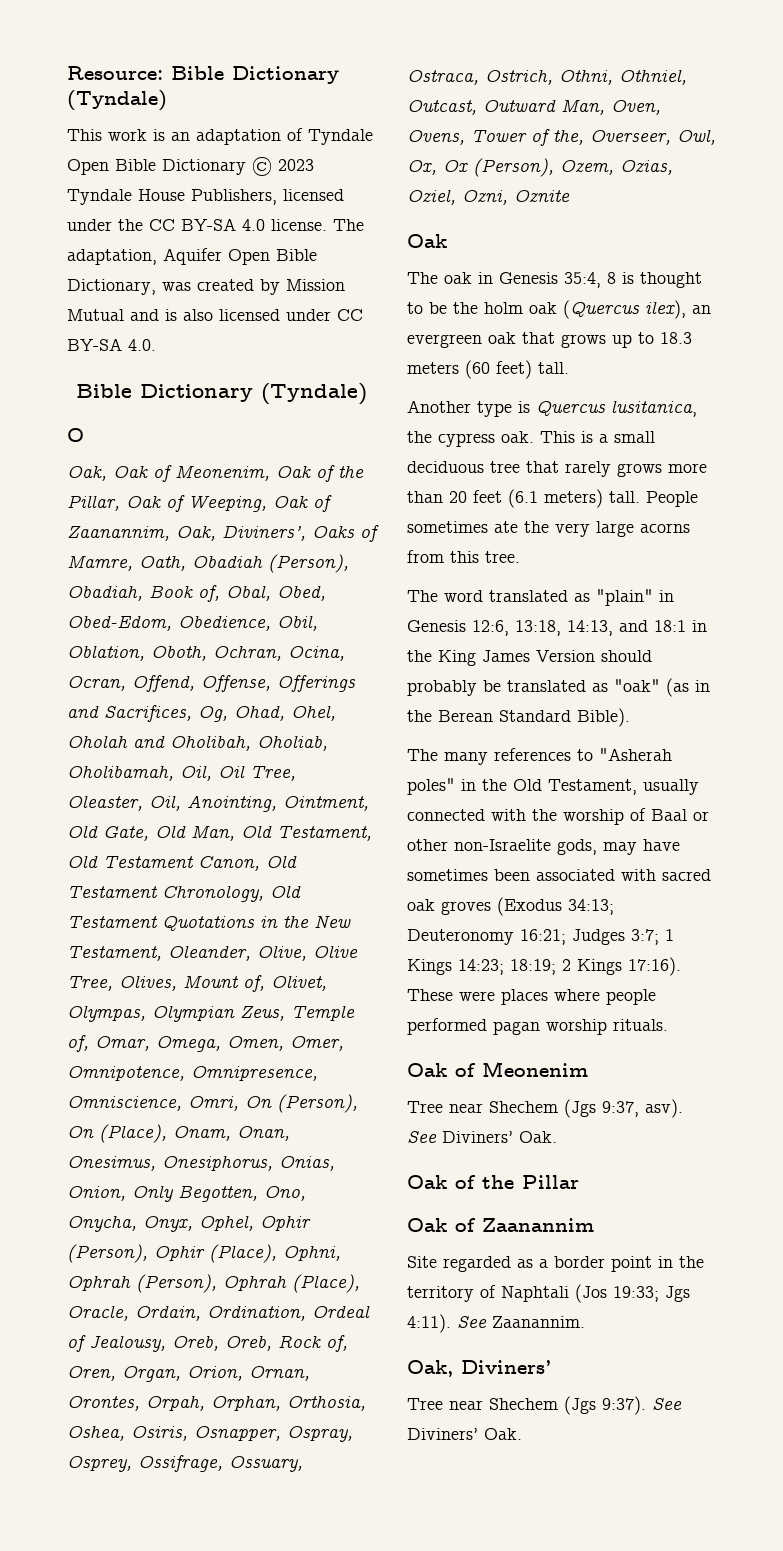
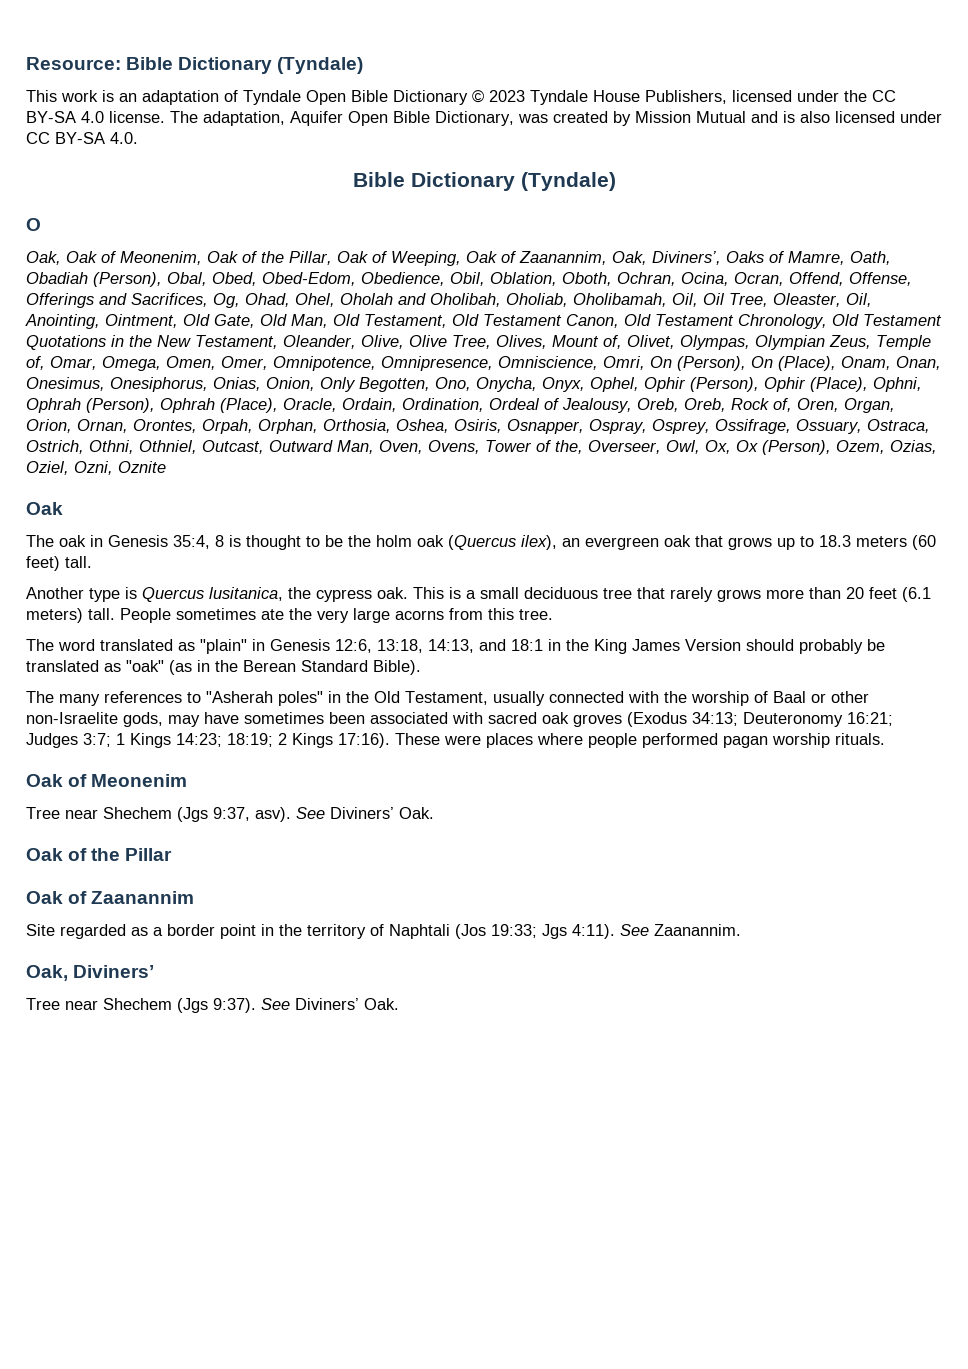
- Oak, Oak of Meonenim, Oak of the Pillar, Oak of Weeping, Oak of Zaanannim, Oak, Diviners’, Oaks of Mamre, Oath, Obadiah (Person), Obadiah, Book of, Obal, Obed, Obed-Edom, Obedience, Obil, Oblation, Oboth, Ochran, Ocina, Ocran, Offend, Offense, Offerings and Sacrifices, Og, Ohad, Ohel, Oholah and Oholibah, Oholiab, Oholibamah, Oil, Oil Tree, Oleaster, Oil, Anointing, Ointment, Old Gate, Old Man, Old Testament, Old Testament Canon, Old Testament Chronology, Old Testament Quotations in the New Testament, Oleander, Olive, Olive Tree, Olives, Mount of, Olivet, Olympas, Olympian Zeus, Temple of, Omar, Omega, Omen, Omer, Omnipotence, Omnipresence, Omniscience, Omri, On (Person), On (Place), Onam, Onan, Onesimus, Onesiphorus, Onias, Onion, Only Begotten, Ono, Onycha, Onyx, Ophel, Ophir (Person), Ophir (Place), Ophni, Ophrah (Person), Ophrah (Place), Oracle, Ordain, Ordination, Ordeal of Jealousy, Oreb, Oreb, Rock of, Oren, Organ, Orion, Ornan, Orontes, Orpah, Orphan, Orthosia, Oshea, Osiris, Osnapper, Ospray, Osprey, Ossifrage, Ossuary, Ostraca, Ostrich, Othni, Othniel, Outcast, Outward Man, Oven, Ovens, Tower of the, Overseer, Owl, Ox, Ox (Person), Ozem, Ozias, Oziel, Ozni, Oznite
+ Oak, Oak of Meonenim, Oak of the Pillar, Oak of Weeping, Oak of Zaanannim, Oak, Diviners’, Oaks of Mamre, Oath, Obadiah (Person), Obal, Obed, Obed-Edom, Obedience, Obil, Oblation, Oboth, Ochran, Ocina, Ocran, Offend, Offense, Offerings and Sacrifices, Og, Ohad, Ohel, Oholah and Oholibah, Oholiab, Oholibamah, Oil, Oil Tree, Oleaster, Oil, Anointing, Ointment, Old Gate, Old Man, Old Testament, Old Testament Canon, Old Testament Chronology, Old Testament Quotations in the New Testament, Oleander, Olive, Olive Tree, Olives, Mount of, Olivet, Olympas, Olympian Zeus, Temple of, Omar, Omega, Omen, Omer, Omnipotence, Omnipresence, Omniscience, Omri, On (Person), On (Place), Onam, Onan, Onesimus, Onesiphorus, Onias, Onion, Only Begotten, Ono, Onycha, Onyx, Ophel, Ophir (Person), Ophir (Place), Ophni, Ophrah (Person), Ophrah (Place), Oracle, Ordain, Ordination, Ordeal of Jealousy, Oreb, Oreb, Rock of, Oren, Organ, Orion, Ornan, Orontes, Orpah, Orphan, Orthosia, Oshea, Osiris, Osnapper, Ospray, Osprey, Ossifrage, Ossuary, Ostraca, Ostrich, Othni, Othniel, Outcast, Outward Man, Oven, Ovens, Tower of the, Overseer, Owl, Ox, Ox (Person), Ozem, Ozias, Oziel, Ozni, Oznite

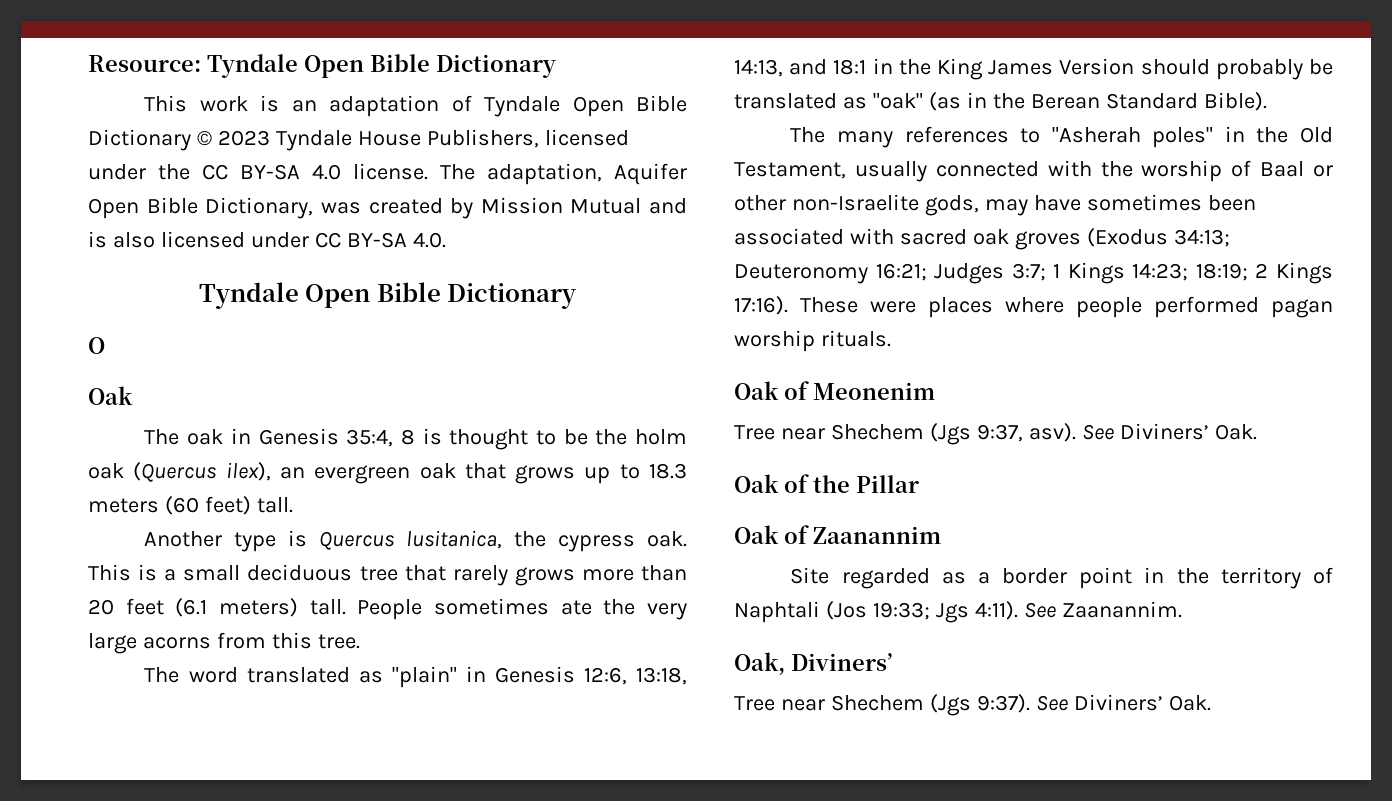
- Resource: Bible Dictionary (Tyndale)
+ Resource: Tyndale Open Bible Dictionary
  The adaptation, Aquifer Open Bible Dictionary, was created by Mission Mutual and is also licensed under CC BY-SA 4.0.
- Bible Dictionary (Tyndale)
+ Tyndale Open Bible Dictionary
- Oak, Oak of Meonenim, Oak of the Pillar, Oak of Weeping, Oak of Zaanannim, Oak, Diviners’, Oaks of Mamre, Oath, Obadiah (Person), Obal, Obed, Obed-Edom, Obedience, Obil, Oblation, Oboth, Ochran, Ocina, Ocran, Offend, Offense, Offerings and Sacrifices, Og, Ohad, Ohel, Oholah and Oholibah, Oholiab, Oholibamah, Oil, Oil Tree, Oleaster, Oil, Anointing, Ointment, Old Gate, Old Man, Old Testament, Old Testament Canon, Old Testament Chronology, Old Testament Quotations in the New Testament, Oleander, Olive, Olive Tree, Olives, Mount of, Olivet, Olympas, Olympian Zeus, Temple of, Omar, Omega, Omen, Omer, Omnipotence, Omnipresence, Omniscience, Omri, On (Person), On (Place), Onam, Onan, Onesimus, Onesiphorus, Onias, Onion, Only Begotten, Ono, Onycha, Onyx, Ophel, Ophir (Person), Ophir (Place), Ophni, Ophrah (Person), Ophrah (Place), Oracle, Ordain, Ordination, Ordeal of Jealousy, Oreb, Oreb, Rock of, Oren, Organ, Orion, Ornan, Orontes, Orpah, Orphan, Orthosia, Oshea, Osiris, Osnapper, Ospray, Osprey, Ossifrage, Ossuary, Ostraca, Ostrich, Othni, Othniel, Outcast, Outward Man, Oven, Ovens, Tower of the, Overseer, Owl, Ox, Ox (Person), Ozem, Ozias, Oziel, Ozni, Oznite

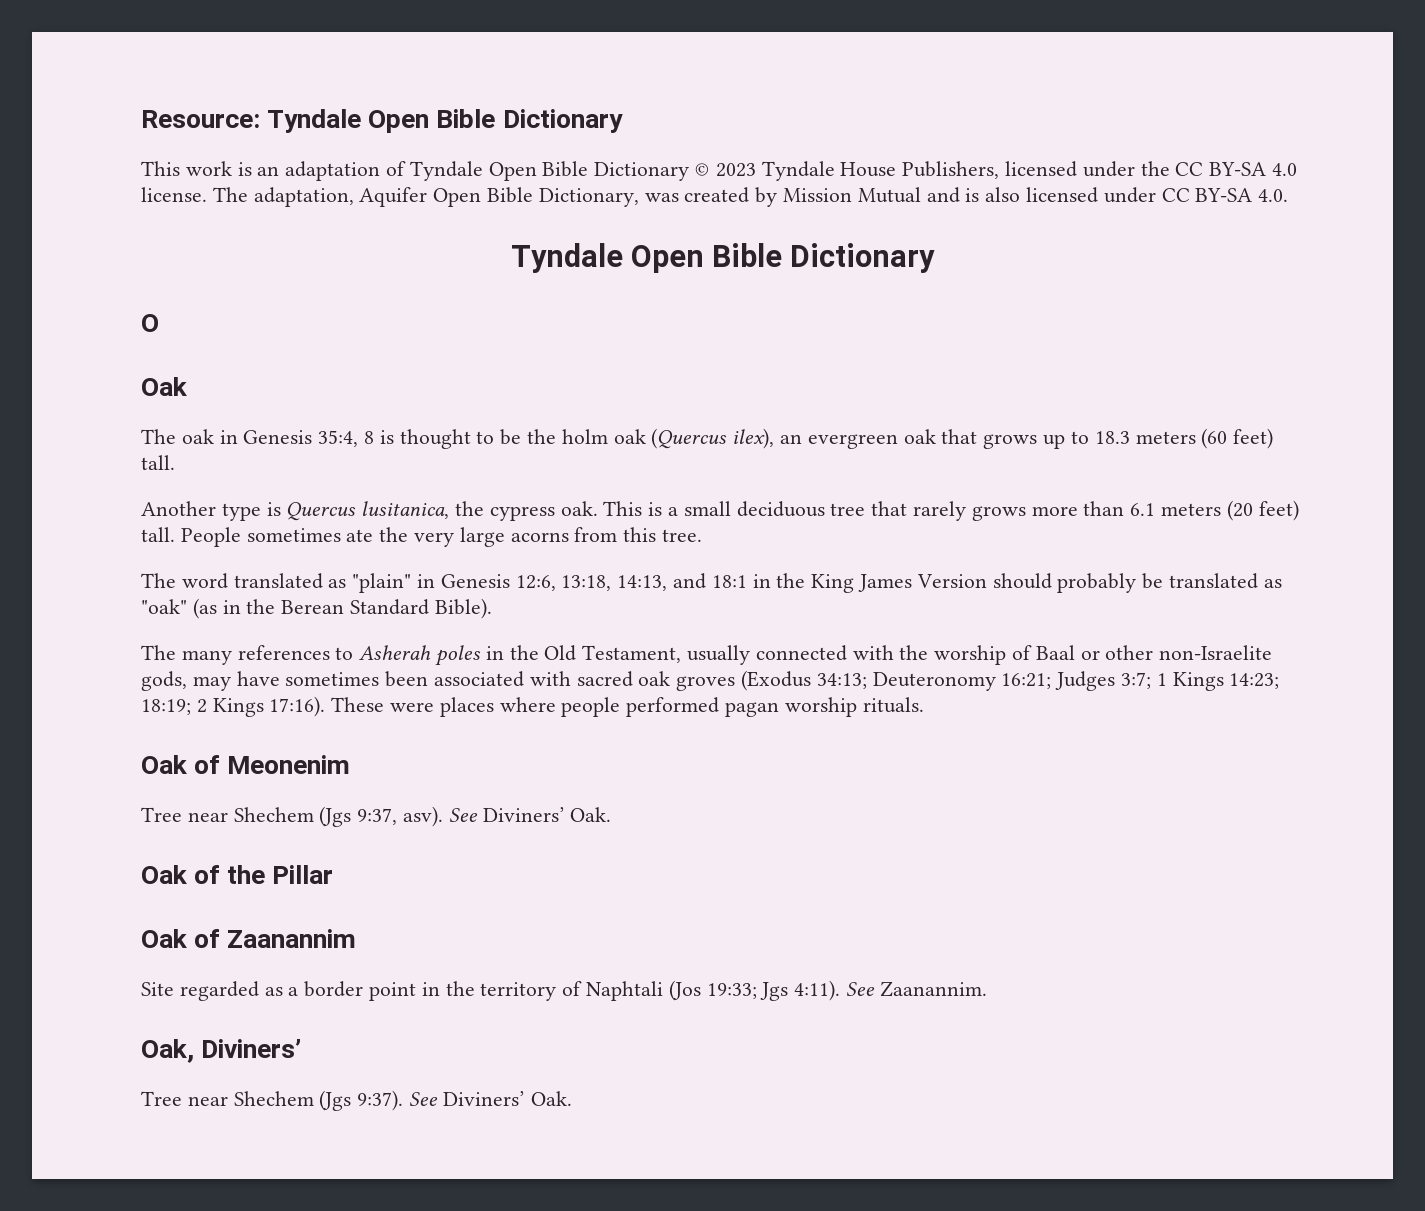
- This is a small deciduous tree that rarely grows more than 20 feet (6.1 meters) tall.
+ This is a small deciduous tree that rarely grows more than 6.1 meters (20 feet) tall.
- The many references to "Asherah poles" in the Old Testament, usually connected with the worship of Baal or other non-Israelite gods, may have sometimes been associated with sacred oak groves (Exodus 34:13; Deuteronomy 16:21; Judges 3:7; 1 Kings 14:23; 18:19; 2 Kings 17:16).
+ The many references to Asherah poles in the Old Testament, usually connected with the worship of Baal or other non-Israelite gods, may have sometimes been associated with sacred oak groves (Exodus 34:13; Deuteronomy 16:21; Judges 3:7; 1 Kings 14:23; 18:19; 2 Kings 17:16).

